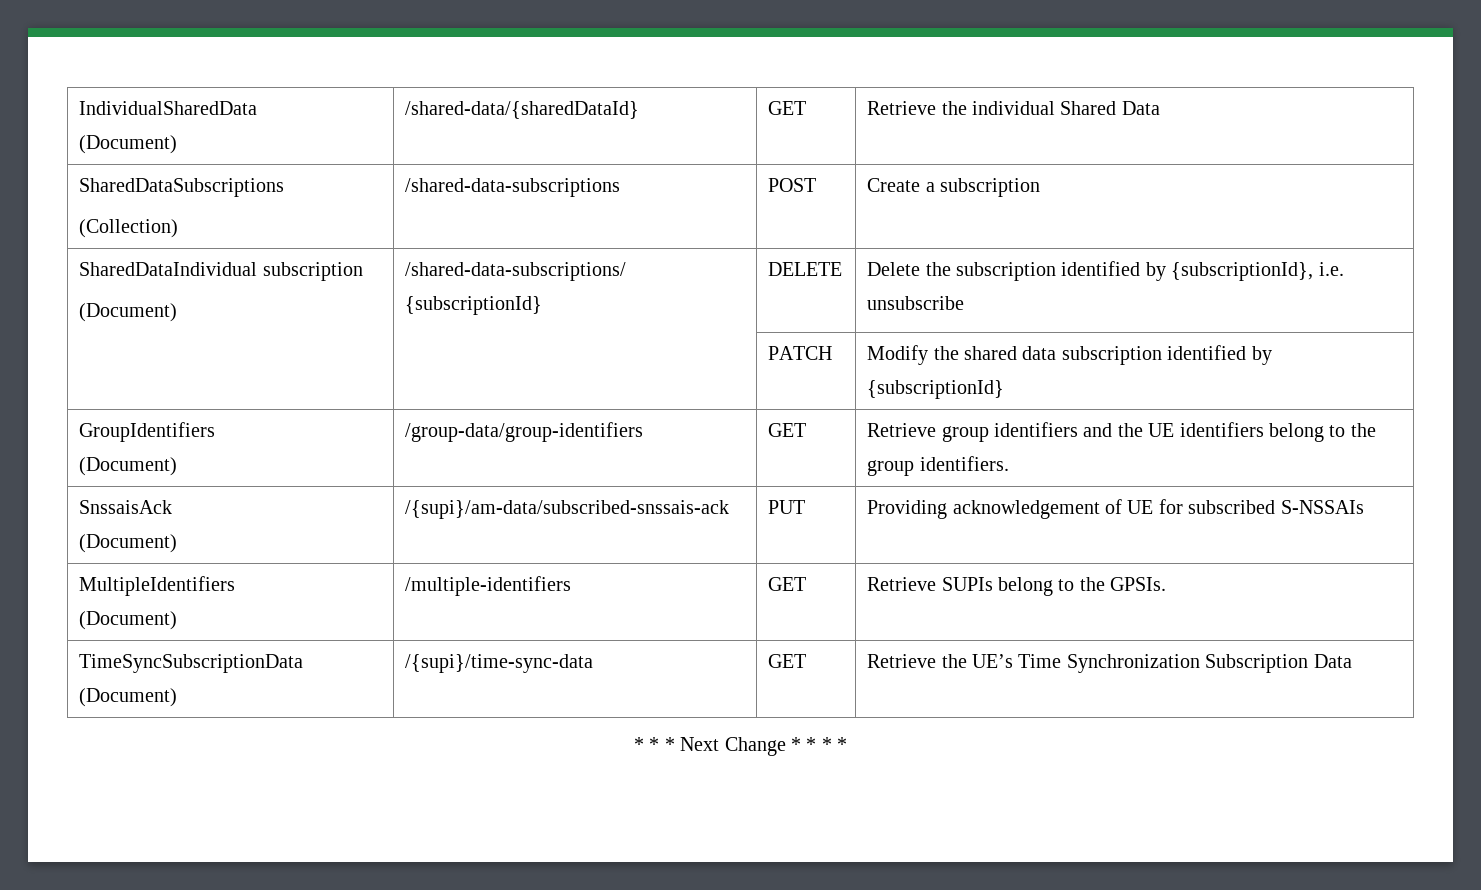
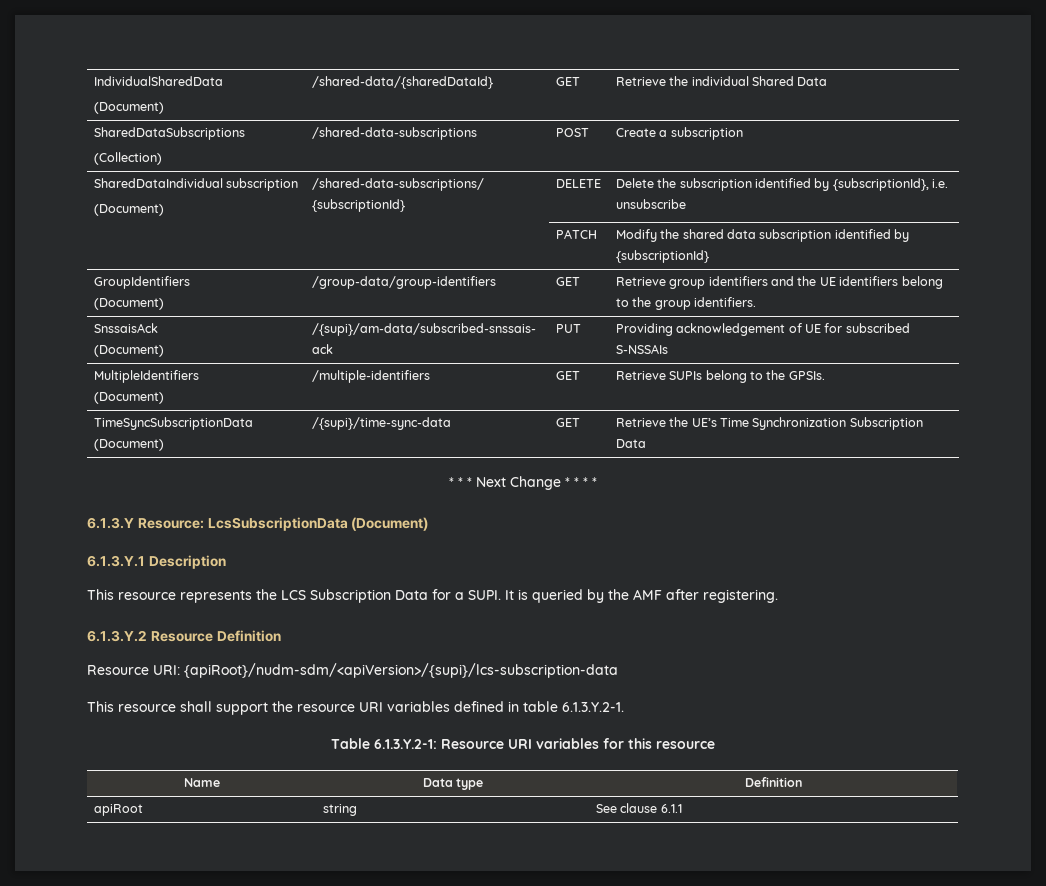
+ 6.1.3.Y Resource: LcsSubscriptionData (Document)
+ 6.1.3.Y.1 Description
+ This resource represents the LCS Subscription Data for a SUPI. It is queried by the AMF after registering.
+ 6.1.3.Y.2 Resource Definition
+ Resource URI: {apiRoot}/nudm-sdm/<apiVersion>/{supi}/lcs-subscription-data
+ This resource shall support the resource URI variables defined in table 6.1.3.Y.2-1.
+ Table 6.1.3.Y.2-1: Resource URI variables for this resource
+ Name | Data type | Definition
+ apiRoot | string | See clause 6.1.1

